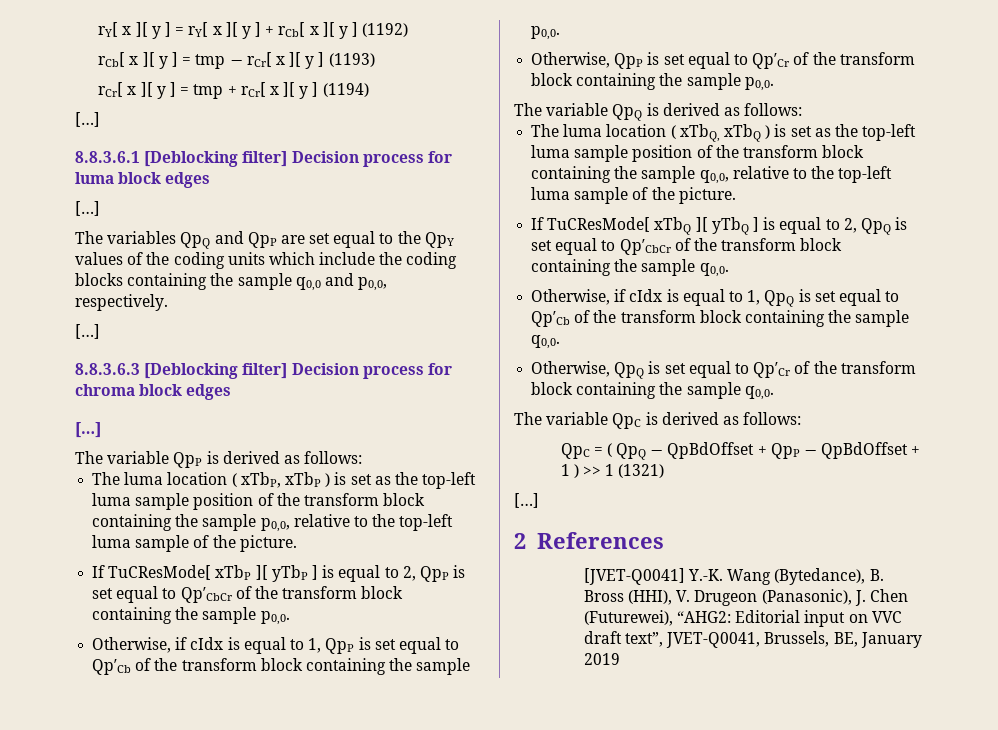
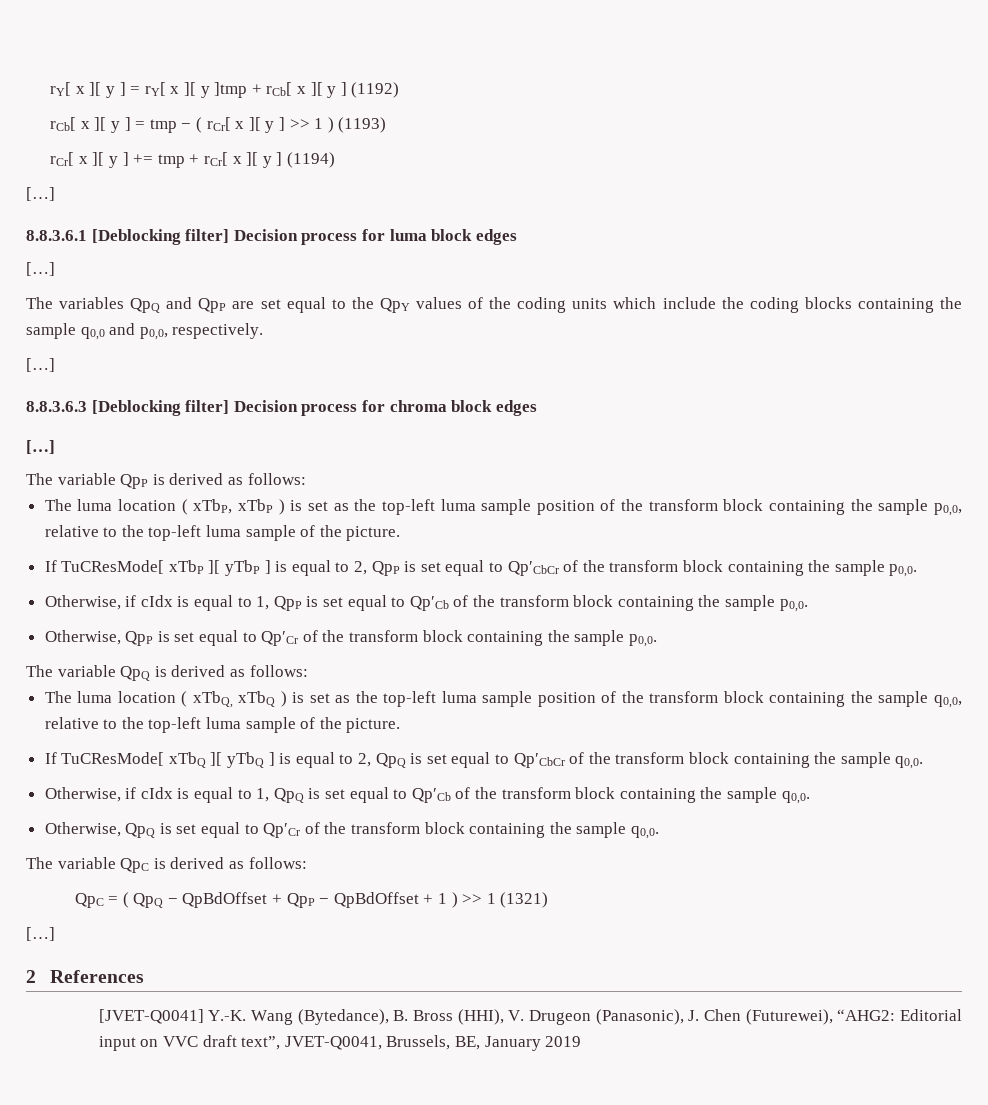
- rY[ x ][ y ] = rY[ x ][ y ] + rCb[ x ][ y ] (1192)
+ rY[ x ][ y ] = rY[ x ][ y ]tmp + rCb[ x ][ y ] (1192)
- rCb[ x ][ y ] = tmp − rCr[ x ][ y ] (1193)
+ rCb[ x ][ y ] = tmp − ( rCr[ x ][ y ] >> 1 ) (1193)
- rCr[ x ][ y ] = tmp + rCr[ x ][ y ] (1194)
+ rCr[ x ][ y ] += tmp + rCr[ x ][ y ] (1194)

